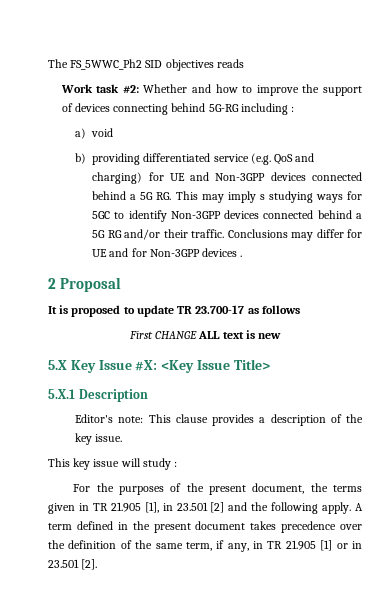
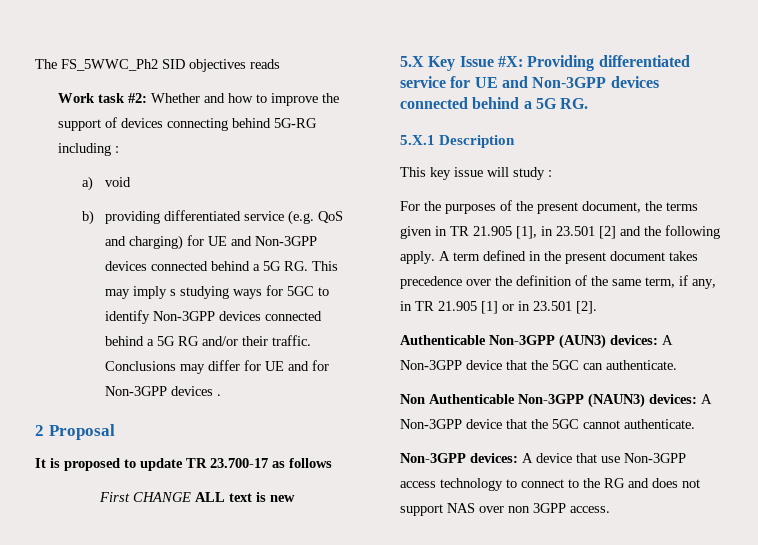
- 5.X Key Issue #X: <Key Issue Title>
+ 5.X Key Issue #X: Providing differentiated service for UE and Non-3GPP devices connected behind a 5G RG.
  5.X.1 Description
- Editor's note: This clause provides a description of the key issue.
+ Authenticable Non-3GPP (AUN3) devices: A Non-3GPP device that the 5GC can authenticate.
+ Non Authenticable Non-3GPP (NAUN3) devices: A Non-3GPP device that the 5GC cannot authenticate.
+ Non-3GPP devices: A device that use Non-3GPP access technology to connect to the RG and does not support NAS over non 3GPP access.

